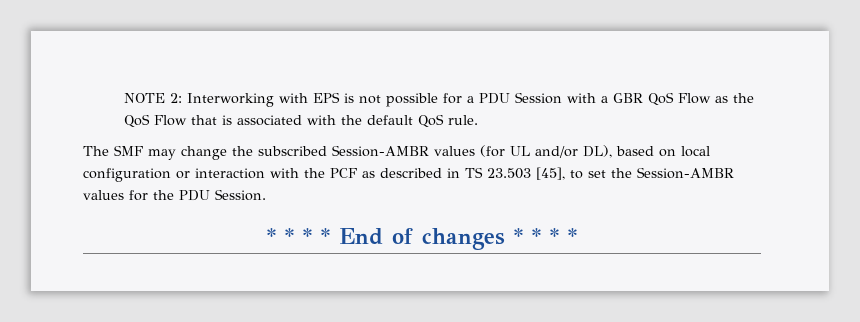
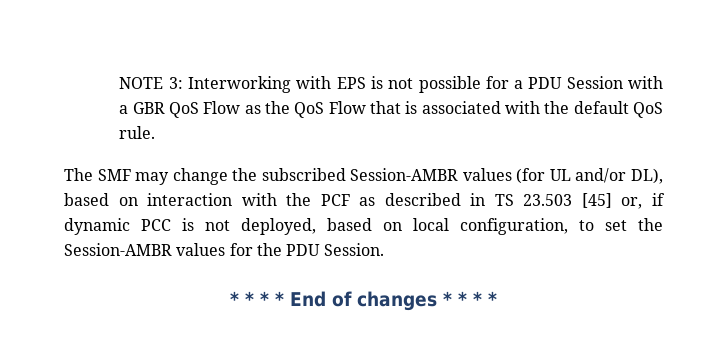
- NOTE 2: Interworking with EPS is not possible for a PDU Session with a GBR QoS Flow as the QoS Flow that is associated with the default QoS rule.
+ NOTE 3: Interworking with EPS is not possible for a PDU Session with a GBR QoS Flow as the QoS Flow that is associated with the default QoS rule.
- The SMF may change the subscribed Session-AMBR values (for UL and/or DL), based on local configuration or interaction with the PCF as described in TS 23.503 [45], to set the Session-AMBR values for the PDU Session.
+ The SMF may change the subscribed Session-AMBR values (for UL and/or DL), based on interaction with the PCF as described in TS 23.503 [45] or, if dynamic PCC is not deployed, based on local configuration, to set the Session-AMBR values for the PDU Session.

